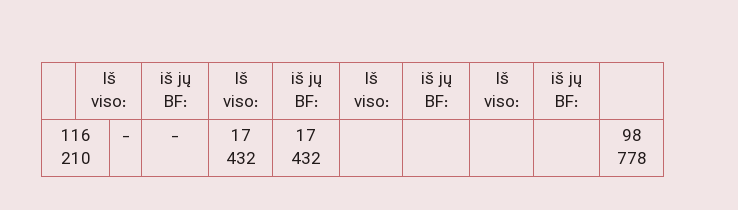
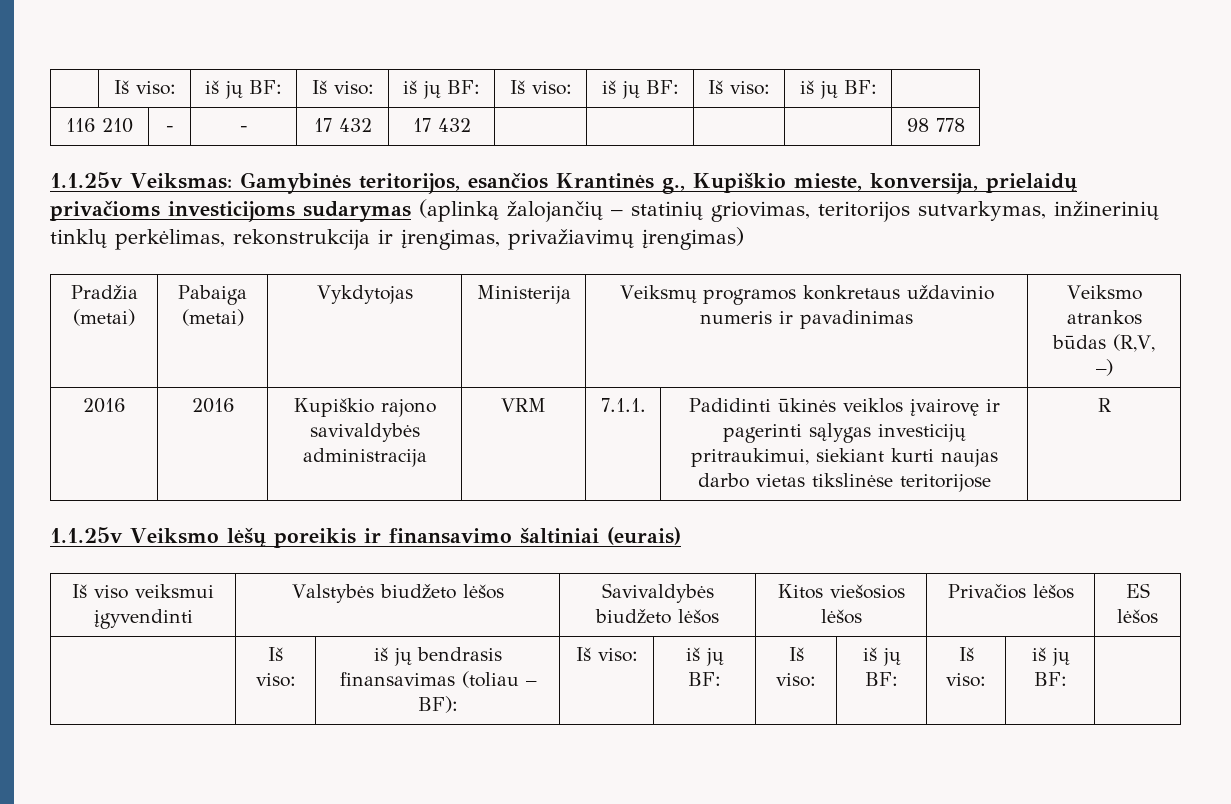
+ 1.1.25v Veiksmas: Gamybinės teritorijos, esančios Krantinės g., Kupiškio mieste, konversija, prielaidų privačioms investicijoms sudarymas (aplinką žalojančių – statinių griovimas, teritorijos sutvarkymas, inžinerinių tinklų perkėlimas, rekonstrukcija ir įrengimas, privažiavimų įrengimas)
+ Pradžia (metai) | Pabaiga (metai) | Vykdytojas | Ministerija | Veiksmų programos konkretaus uždavinio numeris ir pavadinimas | Veiksmo atrankos būdas (R,V, –)
+ 2016 | 2016 | Kupiškio rajono savivaldybės administracija | VRM | 7.1.1. | Padidinti ūkinės veiklos įvairovę ir pagerinti sąlygas investicijų pritraukimui, siekiant kurti naujas darbo vietas tikslinėse teritorijose | R
+ 1.1.25v Veiksmo lėšų poreikis ir finansavimo šaltiniai (eurais)
+ Iš viso veiksmui įgyvendinti | Valstybės biudžeto lėšos | Savivaldybės biudžeto lėšos | Kitos viešosios lėšos | Privačios lėšos | ES lėšos
+ | Iš viso: | iš jų bendrasis finansavimas (toliau – BF): | Iš viso: | iš jų BF: | Iš viso: | iš jų BF: | Iš viso: | iš jų BF: |

